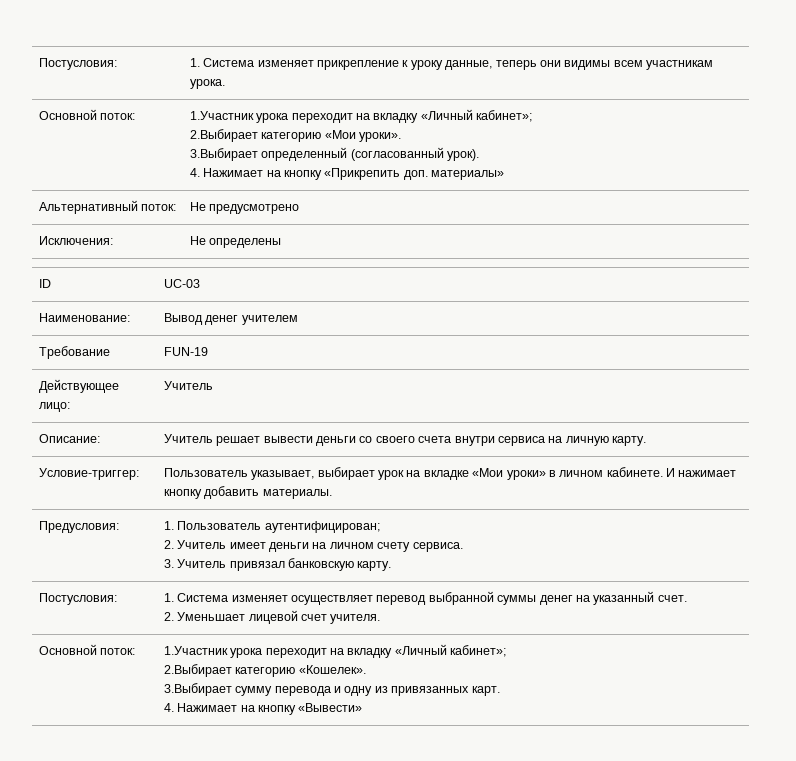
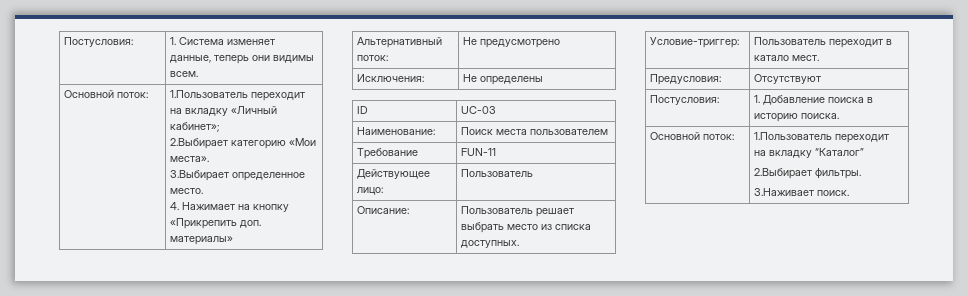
- Постусловия: | 1. Система изменяет прикрепление к уроку данные, теперь они видимы всем участникам урока.
- Основной поток: | 1.Участник урока переходит на вкладку «Личный кабинет»;
- 2.Выбирает категорию «Мои уроки».
- 3.Выбирает определенный (согласованный урок).
+ Постусловия: | 1. Система изменяет данные, теперь они видимы всем.
+ Основной поток: | 1.Пользователь переходит на вкладку «Личный кабинет»;
+ 2.Выбирает категорию «Мои места».
+ 3.Выбирает определенное место.
- Наименование: | Вывод денег учителем
+ Наименование: | Поиск места пользователем
- Требование | FUN-19
+ Требование | FUN-11
- Действующее лицо: | Учитель
+ Действующее лицо: | Пользователь
- Описание: | Учитель решает вывести деньги со своего счета внутри сервиса на личную карту.
- Условие-триггер: | Пользователь указывает, выбирает урок на вкладке «Мои уроки» в личном кабинете. И нажимает кнопку добавить материалы.
- Предусловия: | 1. Пользователь аутентифицирован;
- 2. Учитель имеет деньги на личном счету сервиса.
- 3. Учитель привязал банковскую карту.
- Постусловия: | 1. Система изменяет осуществляет перевод выбранной суммы денег на указанный счет.
- 2. Уменьшает лицевой счет учителя.
- Основной поток: | 1.Участник урока переходит на вкладку «Личный кабинет»;
- 2.Выбирает категорию «Кошелек».
- 3.Выбирает сумму перевода и одну из привязанных карт.
- 4. Нажимает на кнопку «Вывести»
+ Описание: | Пользователь решает выбрать место из списка доступных.
+ Условие-триггер: | Пользователь переходит в катало мест.
+ Предусловия: | Отсутствуют
+ Постусловия: | 1. Добавление поиска в историю поиска.
+ Основной поток: | 1.Пользователь переходит на вкладку “Каталог”
+ 2.Выбирает фильтры.
+ 3.Наживает поиск.

